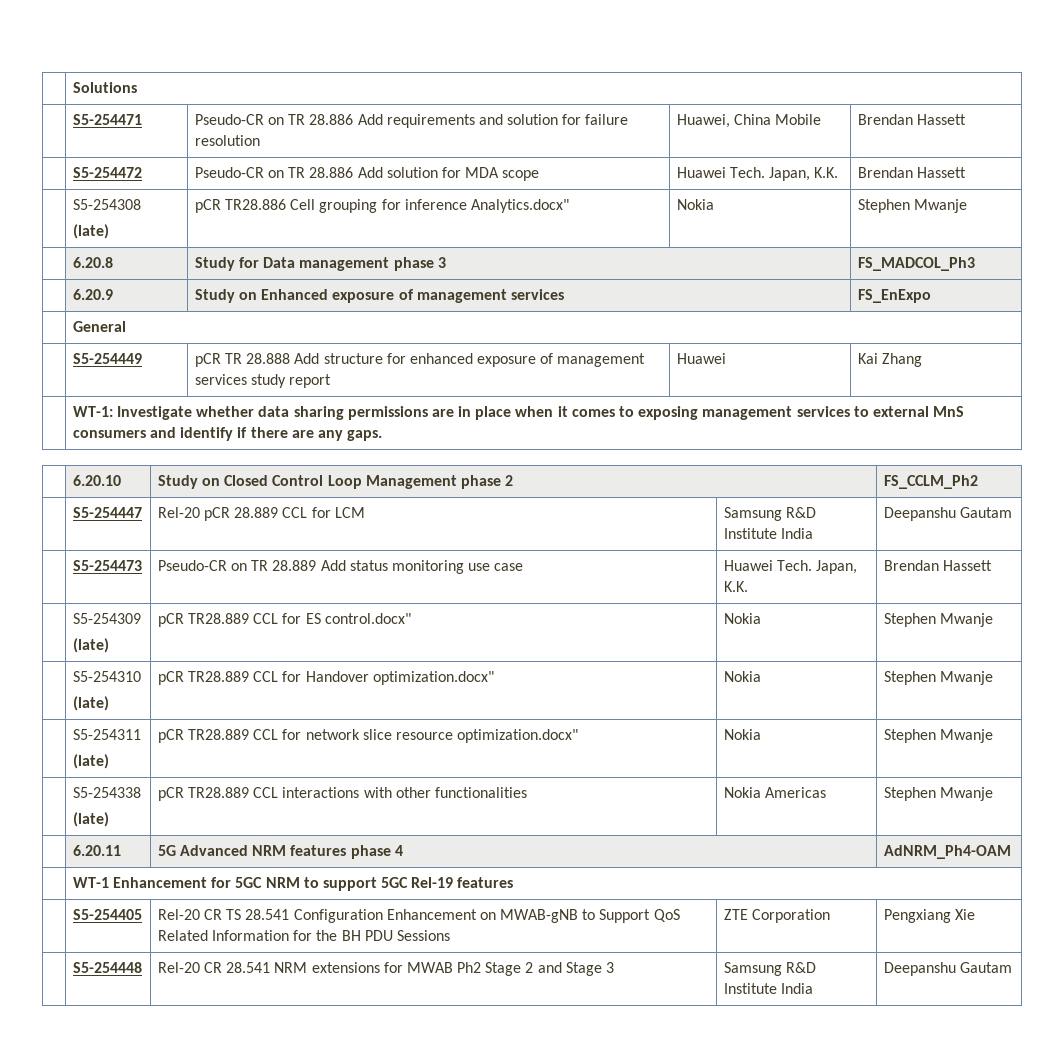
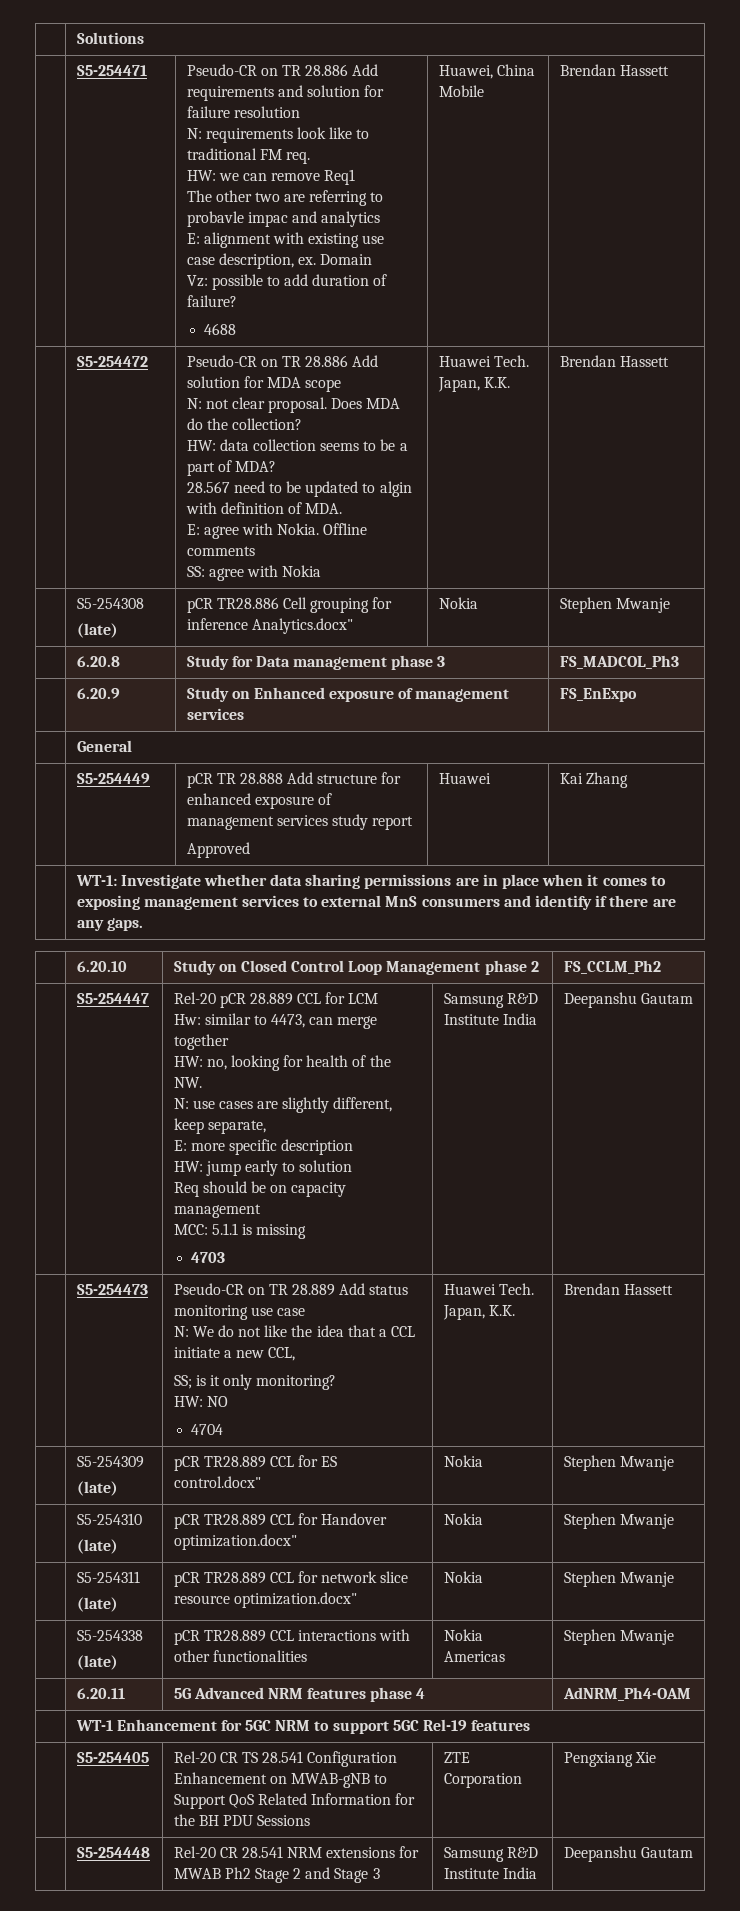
+ N: requirements look like to traditional FM req.
+ HW: we can remove Req1
+ The other two are referring to probavle impac and analytics
+ E: alignment with existing use case description, ex. Domain
+ Vz: possible to add duration of failure?
+ 4688
+ N: not clear proposal. Does MDA do the collection?
+ HW: data collection seems to be a part of MDA?
+ 28.567 need to be updated to algin with definition of MDA.
+ E: agree with Nokia. Offline comments
+ SS: agree with Nokia
- | S5-254449 | pCR TR 28.888 Add structure for enhanced exposure of management services study report | Huawei | Kai Zhang
+ | S5-254449 | pCR TR 28.888 Add structure for enhanced exposure of management services study report
+ Approved | Huawei | Kai Zhang
+ Hw: similar to 4473, can merge together
+ HW: no, looking for health of the NW.
+ N: use cases are slightly different, keep separate,
+ E: more specific description
+ HW: jump early to solution
+ Req should be on capacity management
+ MCC: 5.1.1 is missing
+ 4703
- | S5-254473 | Pseudo-CR on TR 28.889 Add status monitoring use case | Huawei Tech. Japan, K.K. | Brendan Hassett
+ | S5-254473 | Pseudo-CR on TR 28.889 Add status monitoring use case
+ N: We do not like the idea that a CCL initiate a new CCL,
+ SS; is it only monitoring?
+ HW: NO
+ 4704 | Huawei Tech. Japan, K.K. | Brendan Hassett

